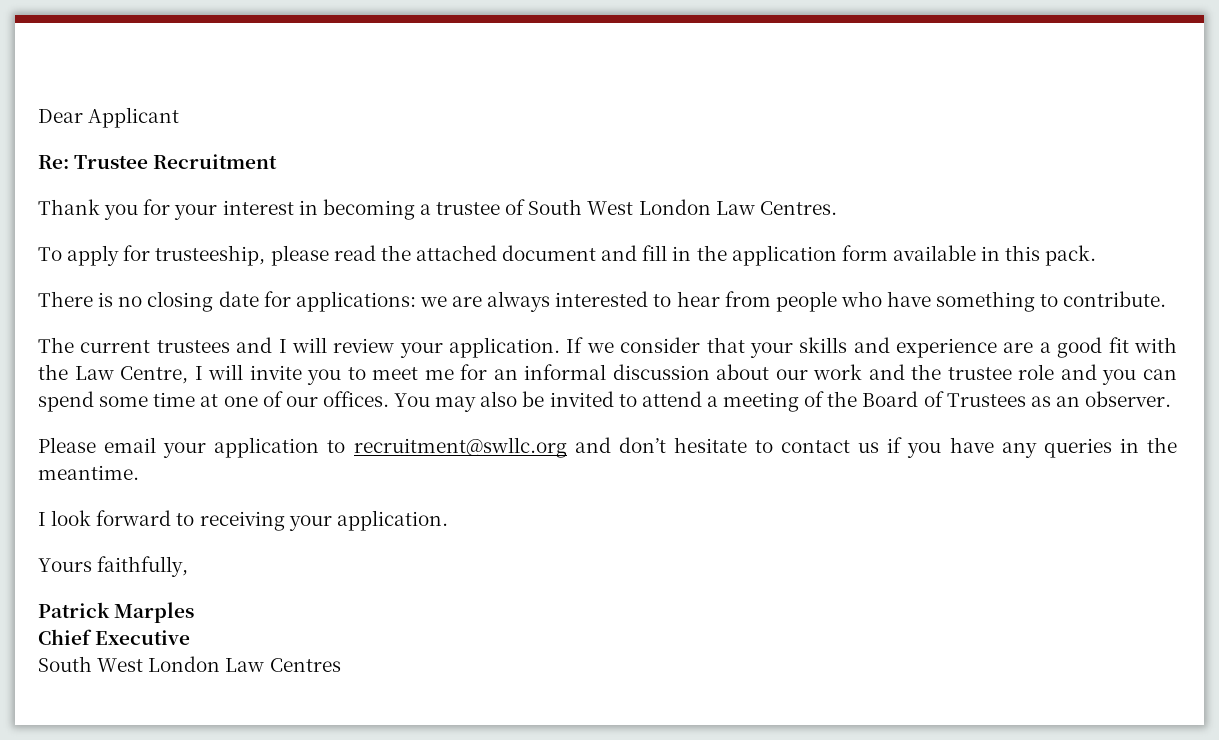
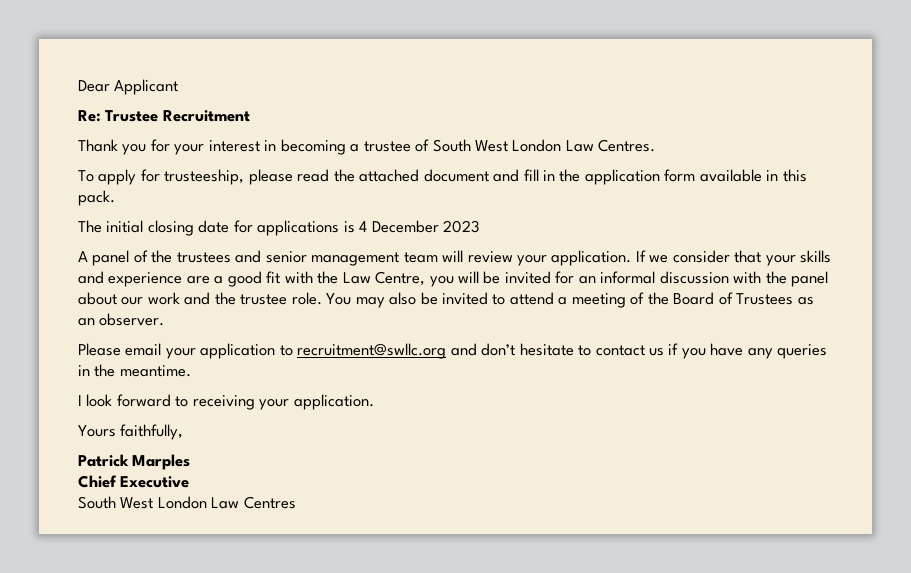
- There is no closing date for applications: we are always interested to hear from people who have something to contribute.
- The current trustees and I will review your application.
+ The initial closing date for applications is 4 December 2023
+ A panel of the trustees and senior management team will review your application.
- If we consider that your skills and experience are a good fit with the Law Centre, I will invite you to meet me for an informal discussion about our work and the trustee role and you can spend some time at one of our offices.
+ If we consider that your skills and experience are a good fit with the Law Centre, you will be invited for an informal discussion with the panel about our work and the trustee role.

